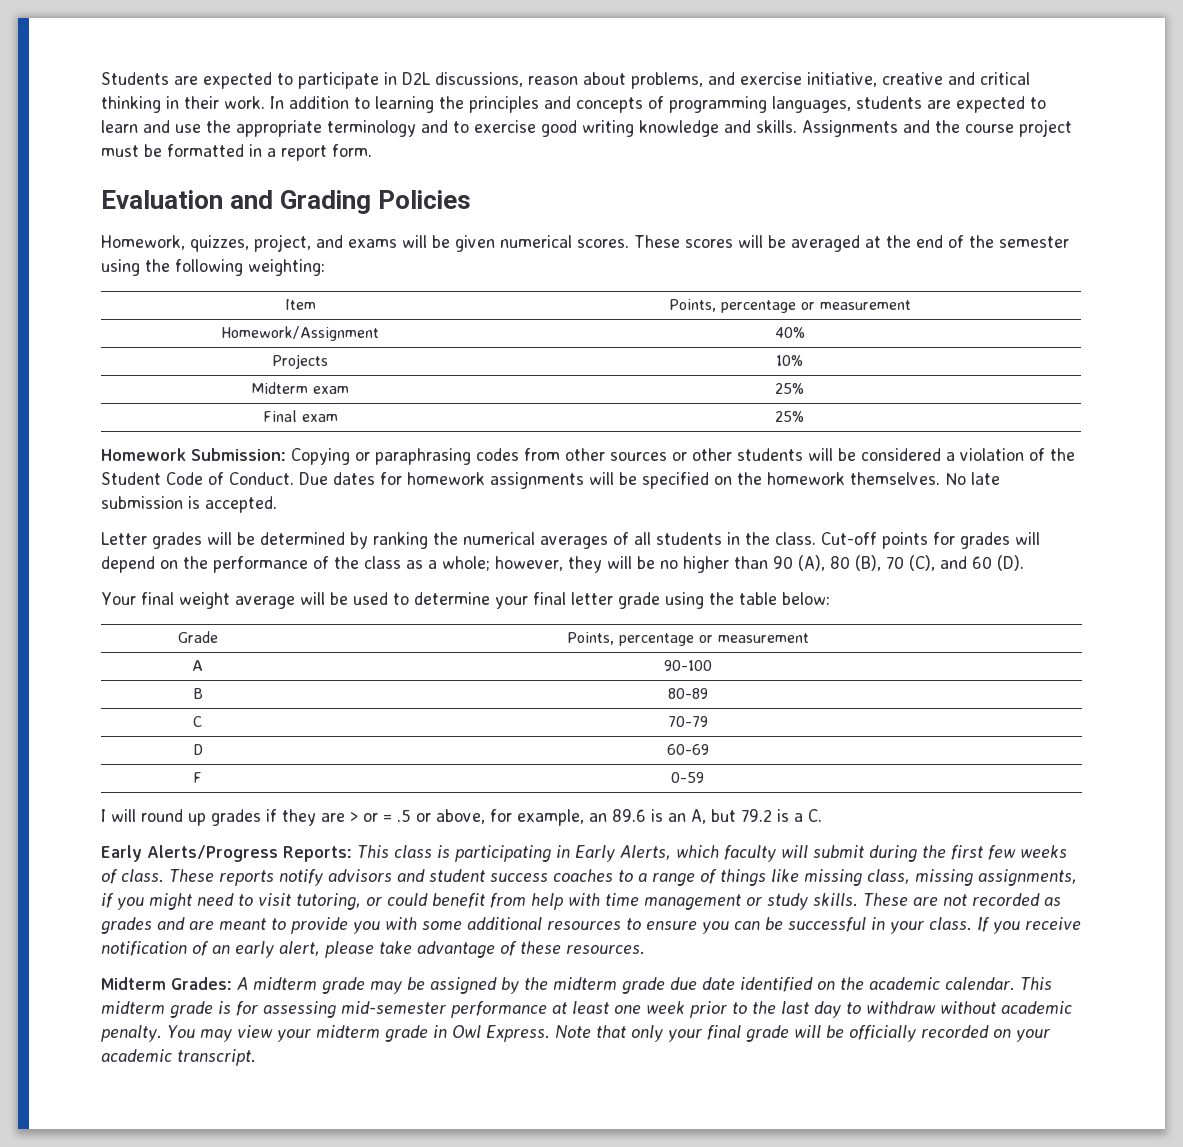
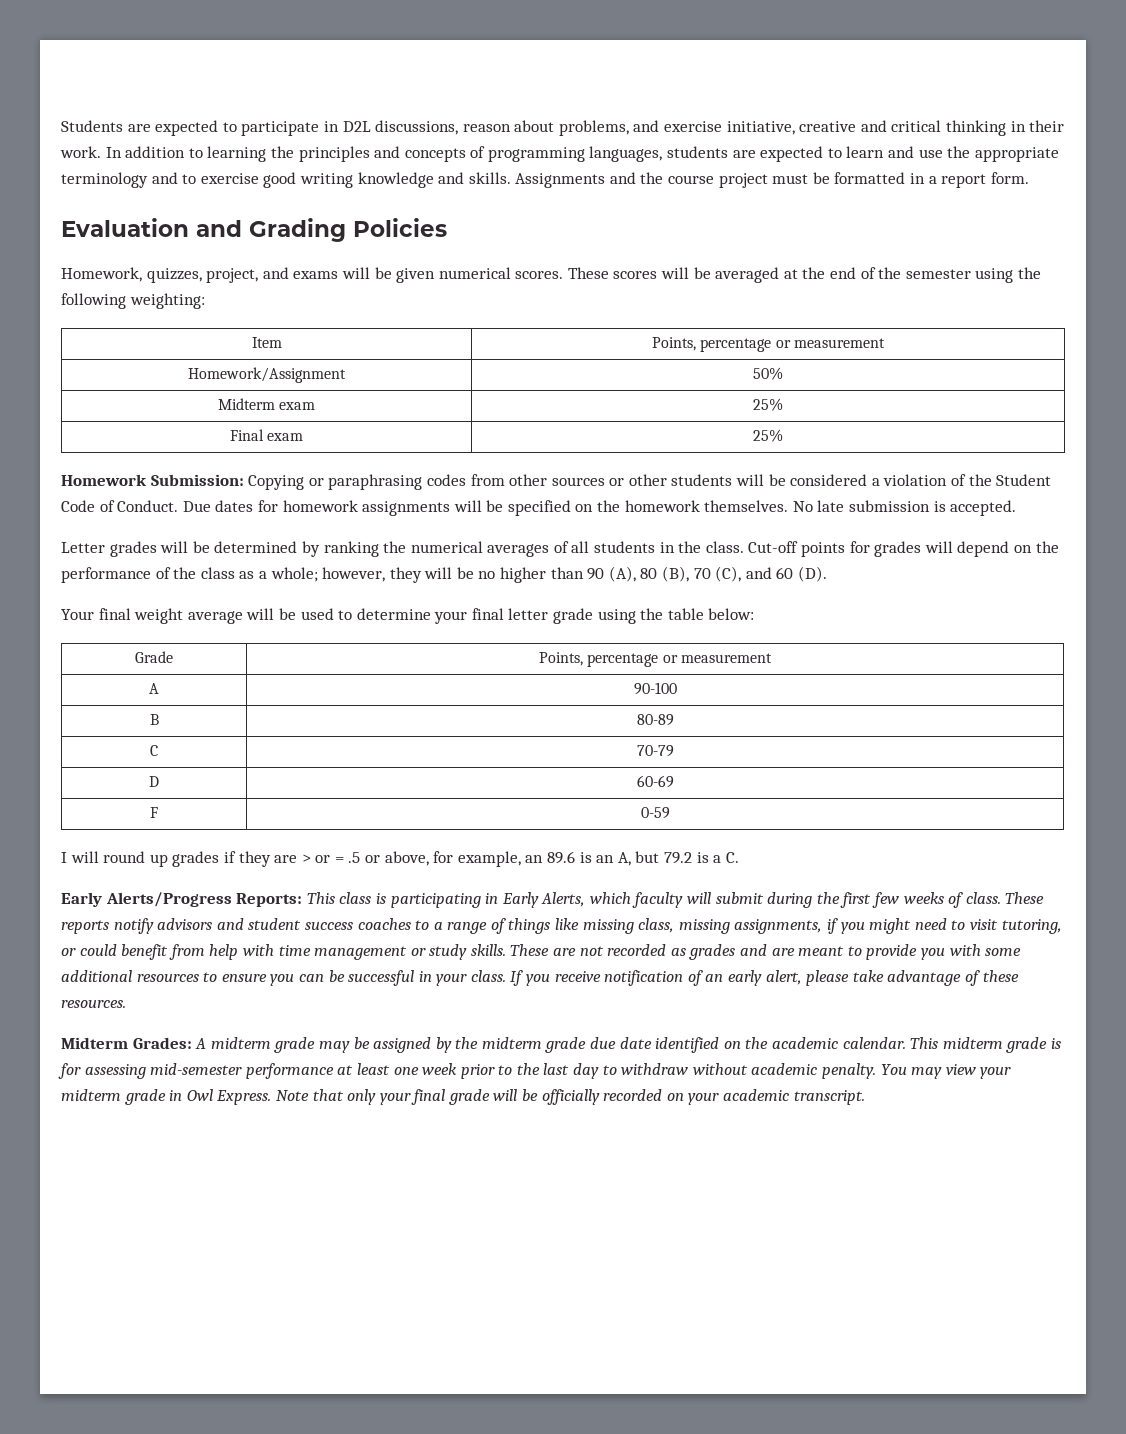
- Homework/Assignment | 40%
- Projects | 10%
+ Homework/Assignment | 50%

